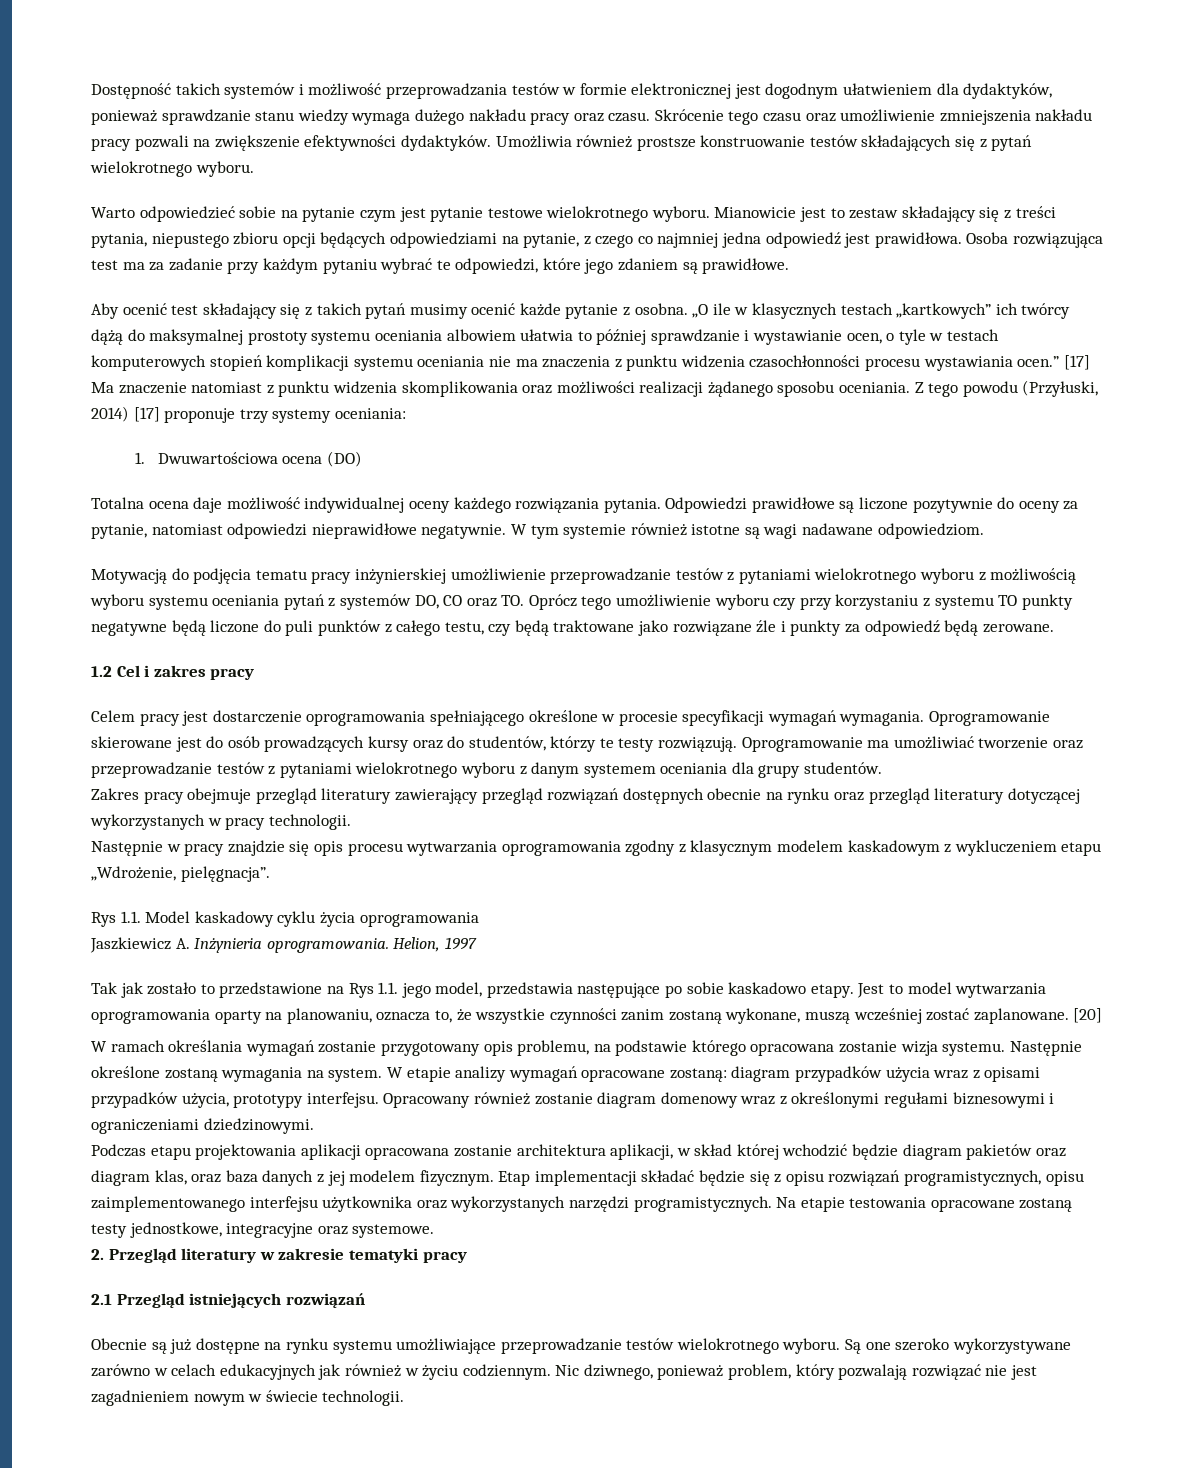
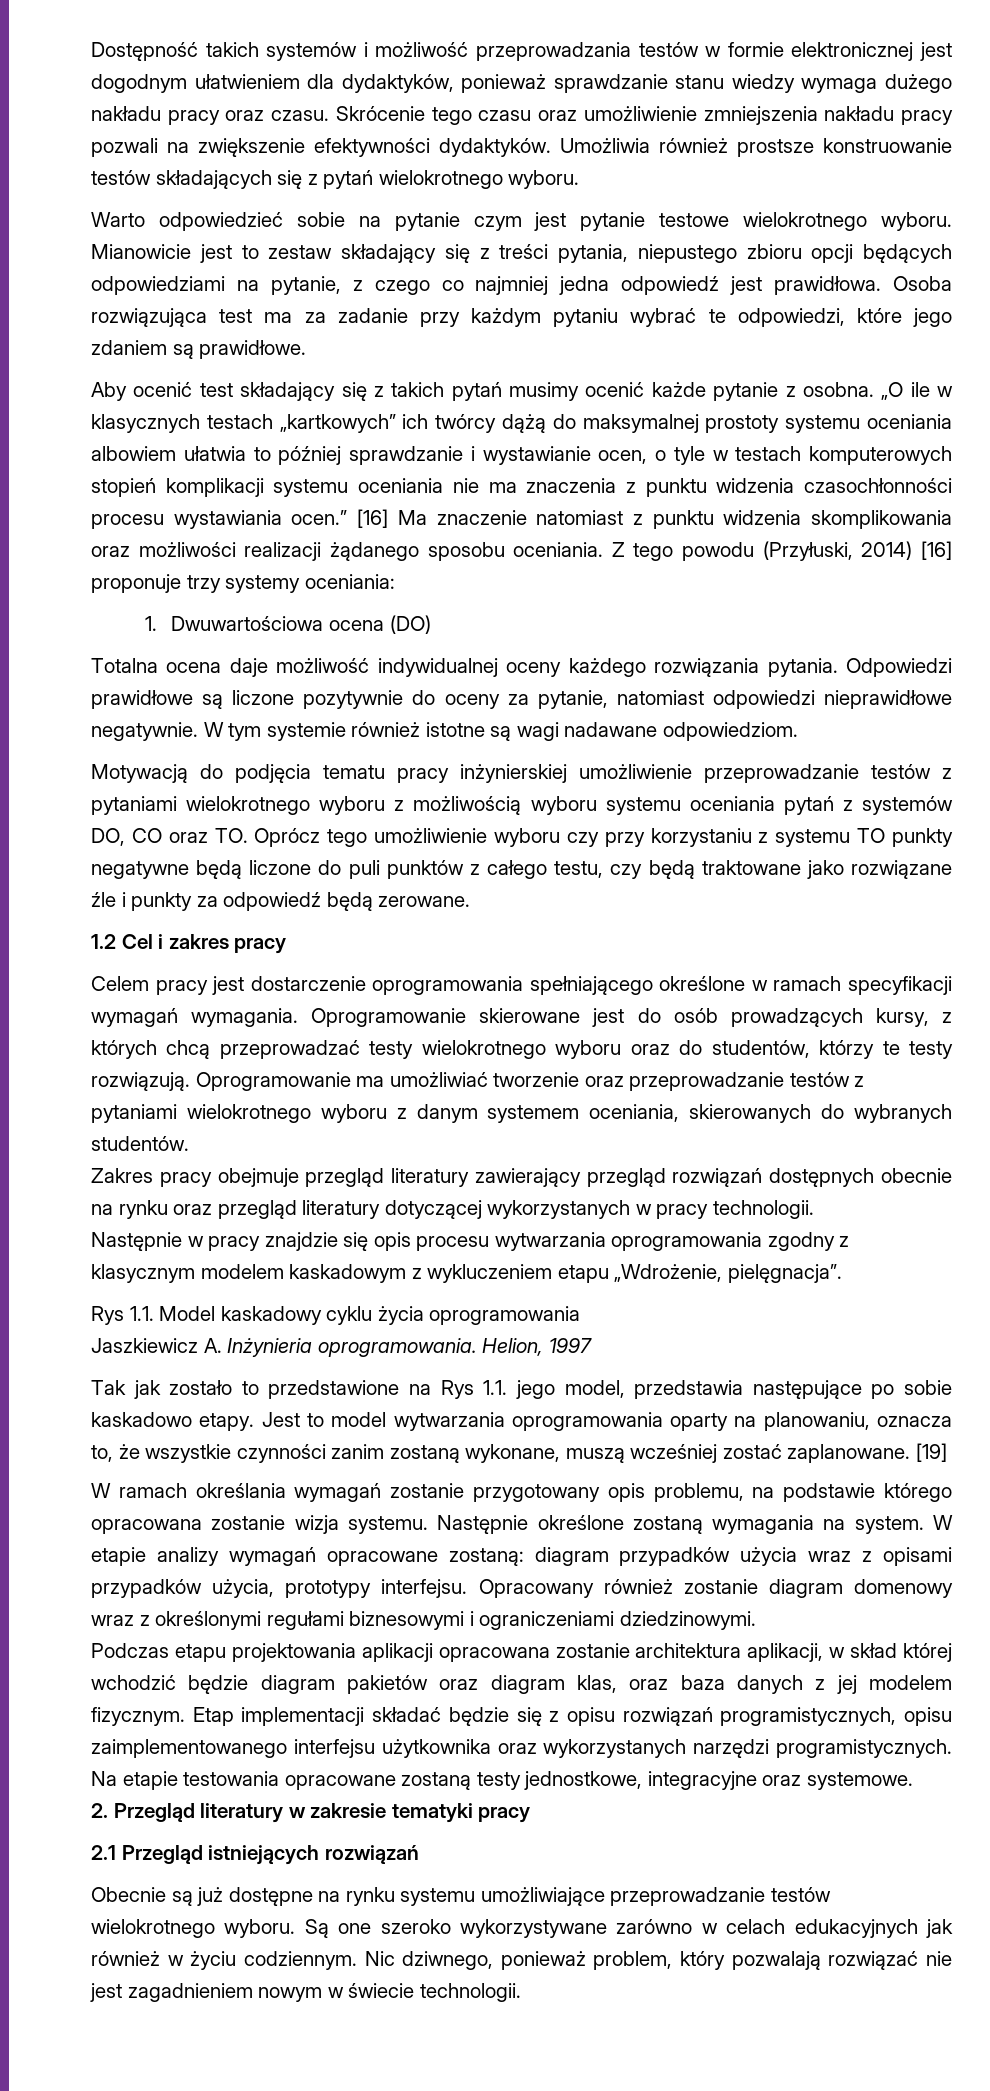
- [17] Ma znaczenie natomiast z punktu widzenia skomplikowania oraz możliwości realizacji żądanego sposobu oceniania.
+ [16] Ma znaczenie natomiast z punktu widzenia skomplikowania oraz możliwości realizacji żądanego sposobu oceniania.
- Z tego powodu (Przyłuski, 2014) [17] proponuje trzy systemy oceniania:
+ Z tego powodu (Przyłuski, 2014) [16] proponuje trzy systemy oceniania:
- Celem pracy jest dostarczenie oprogramowania spełniającego określone w procesie specyfikacji wymagań wymagania.
+ Celem pracy jest dostarczenie oprogramowania spełniającego określone w ramach specyfikacji wymagań wymagania.
- Oprogramowanie skierowane jest do osób prowadzących kursy oraz do studentów, którzy te testy rozwiązują.
+ Oprogramowanie skierowane jest do osób prowadzących kursy, z których chcą przeprowadzać testy wielokrotnego wyboru oraz do studentów, którzy te testy rozwiązują.
- Oprogramowanie ma umożliwiać tworzenie oraz przeprowadzanie testów z pytaniami wielokrotnego wyboru z danym systemem oceniania dla grupy studentów.
+ Oprogramowanie ma umożliwiać tworzenie oraz przeprowadzanie testów z pytaniami wielokrotnego wyboru z danym systemem oceniania, skierowanych do wybranych studentów.
- [20]
+ [19]

